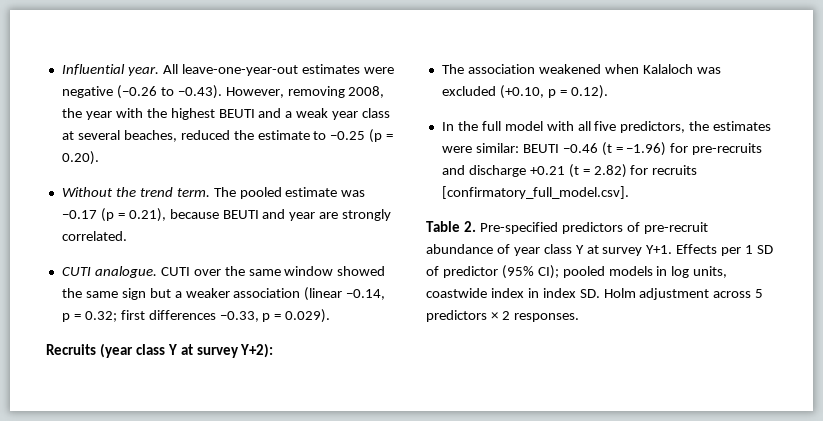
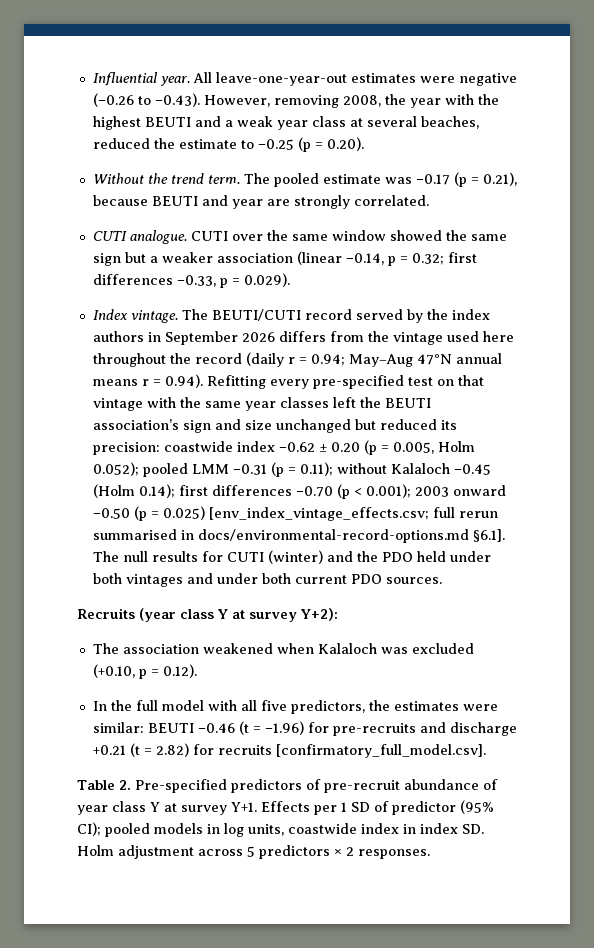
+ Index vintage. The BEUTI/CUTI record served by the index authors in September 2026 differs from the vintage used here throughout the record (daily r = 0.94; May–Aug 47°N annual means r = 0.94). Refitting every pre-specified test on that vintage with the same year classes left the BEUTI association’s sign and size unchanged but reduced its precision: coastwide index −0.62 ± 0.20 (p = 0.005, Holm 0.052); pooled LMM −0.31 (p = 0.11); without Kalaloch −0.45 (Holm 0.14); first differences −0.70 (p < 0.001); 2003 onward −0.50 (p = 0.025) [env_index_vintage_effects.csv; full rerun summarised in docs/environmental-record-options.md §6.1]. The null results for CUTI (winter) and the PDO held under both vintages and under both current PDO sources.

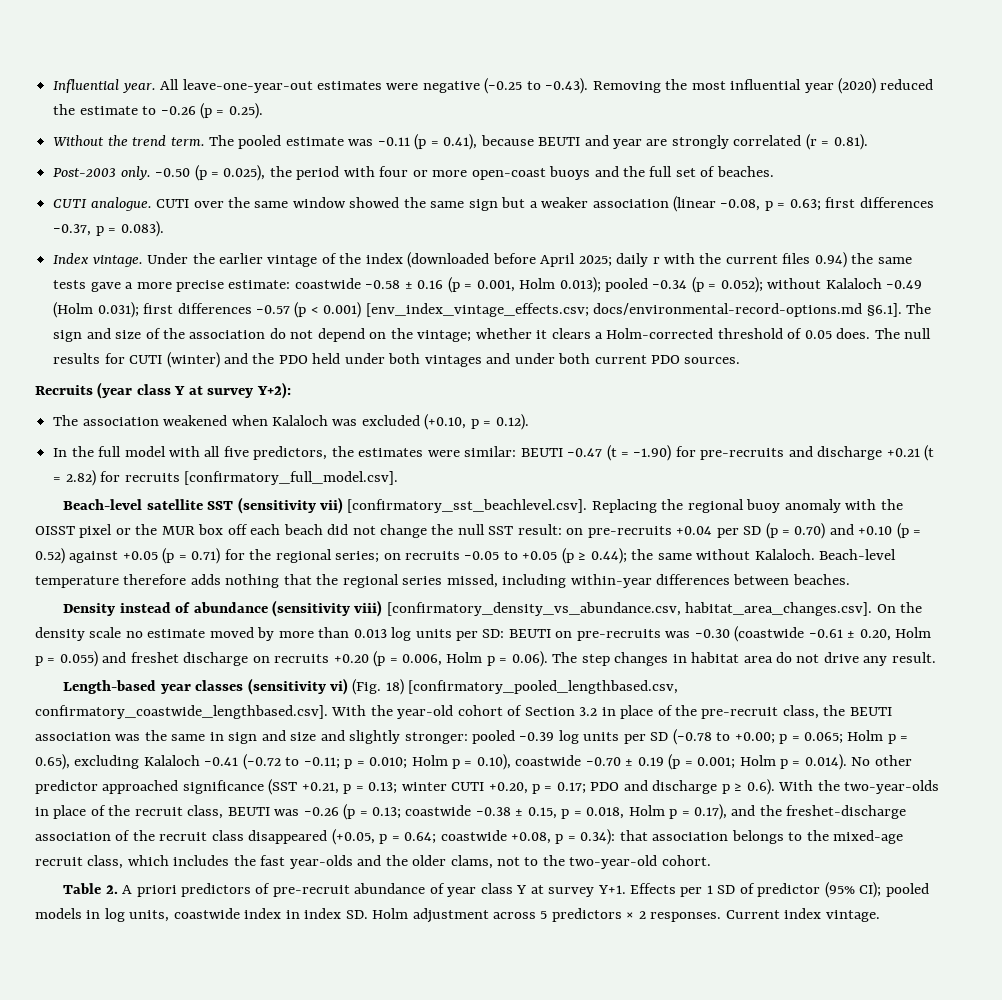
- All leave-one-year-out estimates were negative (−0.26 to −0.43). However, removing 2008, the year with the highest BEUTI and a weak year class at several beaches, reduced the estimate to −0.25 (p = 0.20).
+ All leave-one-year-out estimates were negative (−0.25 to −0.43). Removing the most influential year (2020) reduced the estimate to −0.26 (p = 0.25).
- The pooled estimate was −0.17 (p = 0.21), because BEUTI and year are strongly correlated.
+ The pooled estimate was −0.11 (p = 0.41), because BEUTI and year are strongly correlated (r = 0.81).
+ Post-2003 only. −0.50 (p = 0.025), the period with four or more open-coast buoys and the full set of beaches.
- CUTI over the same window showed the same sign but a weaker association (linear −0.14, p = 0.32; first differences −0.33, p = 0.029).
+ CUTI over the same window showed the same sign but a weaker association (linear −0.08, p = 0.63; first differences −0.37, p = 0.083).
- The BEUTI/CUTI record served by the index authors in September 2026 differs from the vintage used here throughout the record (daily r = 0.94; May–Aug 47°N annual means r = 0.94). Refitting every pre-specified test on that vintage with the same year classes left the BEUTI association’s sign and size unchanged but reduced its precision: coastwide index −0.62 ± 0.20 (p = 0.005, Holm 0.052); pooled LMM −0.31 (p = 0.11); without Kalaloch −0.45 (Holm 0.14); first differences −0.70 (p < 0.001); 2003 onward −0.50 (p = 0.025) [env_index_vintage_effects.csv; full rerun summarised in docs/environmental-record-options.md §6.1]. The null results for CUTI (winter) and the PDO held under both vintages and under both current PDO sources.
+ Under the earlier vintage of the index (downloaded before April 2025; daily r with the current files 0.94) the same tests gave a more precise estimate: coastwide −0.58 ± 0.16 (p = 0.001, Holm 0.013); pooled −0.34 (p = 0.052); without Kalaloch −0.49 (Holm 0.031); first differences −0.57 (p < 0.001) [env_index_vintage_effects.csv; docs/environmental-record-options.md §6.1]. The sign and size of the association do not depend on the vintage; whether it clears a Holm-corrected threshold of 0.05 does. The null results for CUTI (winter) and the PDO held under both vintages and under both current PDO sources.
- In the full model with all five predictors, the estimates were similar: BEUTI −0.46 (t = −1.96) for pre-recruits and discharge +0.21 (t = 2.82) for recruits [confirmatory_full_model.csv].
+ In the full model with all five predictors, the estimates were similar: BEUTI −0.47 (t = −1.90) for pre-recruits and discharge +0.21 (t = 2.82) for recruits [confirmatory_full_model.csv].
+ Beach-level satellite SST (sensitivity vii) [confirmatory_sst_beachlevel.csv]. Replacing the regional buoy anomaly with the OISST pixel or the MUR box off each beach did not change the null SST result: on pre-recruits +0.04 per SD (p = 0.70) and +0.10 (p = 0.52) against +0.05 (p = 0.71) for the regional series; on recruits −0.05 to +0.05 (p ≥ 0.44); the same without Kalaloch. Beach-level temperature therefore adds nothing that the regional series missed, including within-year differences between beaches.
+ Density instead of abundance (sensitivity viii) [confirmatory_density_vs_abundance.csv, habitat_area_changes.csv]. On the density scale no estimate moved by more than 0.013 log units per SD: BEUTI on pre-recruits was −0.30 (coastwide −0.61 ± 0.20, Holm p = 0.055) and freshet discharge on recruits +0.20 (p = 0.006, Holm p = 0.06). The step changes in habitat area do not drive any result.
+ Length-based year classes (sensitivity vi) (Fig. 18) [confirmatory_pooled_lengthbased.csv, confirmatory_coastwide_lengthbased.csv]. With the year-old cohort of Section 3.2 in place of the pre-recruit class, the BEUTI association was the same in sign and size and slightly stronger: pooled −0.39 log units per SD (−0.78 to +0.00; p = 0.065; Holm p = 0.65), excluding Kalaloch −0.41 (−0.72 to −0.11; p = 0.010; Holm p = 0.10), coastwide −0.70 ± 0.19 (p = 0.001; Holm p = 0.014). No other predictor approached significance (SST +0.21, p = 0.13; winter CUTI +0.20, p = 0.17; PDO and discharge p ≥ 0.6). With the two-year-olds in place of the recruit class, BEUTI was −0.26 (p = 0.13; coastwide −0.38 ± 0.15, p = 0.018, Holm p = 0.17), and the freshet-discharge association of the recruit class disappeared (+0.05, p = 0.64; coastwide +0.08, p = 0.34): that association belongs to the mixed-age recruit class, which includes the fast year-olds and the older clams, not to the two-year-old cohort.
- Table 2. Pre-specified predictors of pre-recruit abundance of year class Y at survey Y+1. Effects per 1 SD of predictor (95% CI); pooled models in log units, coastwide index in index SD. Holm adjustment across 5 predictors × 2 responses.
+ Table 2. A priori predictors of pre-recruit abundance of year class Y at survey Y+1. Effects per 1 SD of predictor (95% CI); pooled models in log units, coastwide index in index SD. Holm adjustment across 5 predictors × 2 responses.
+ Current index vintage.

